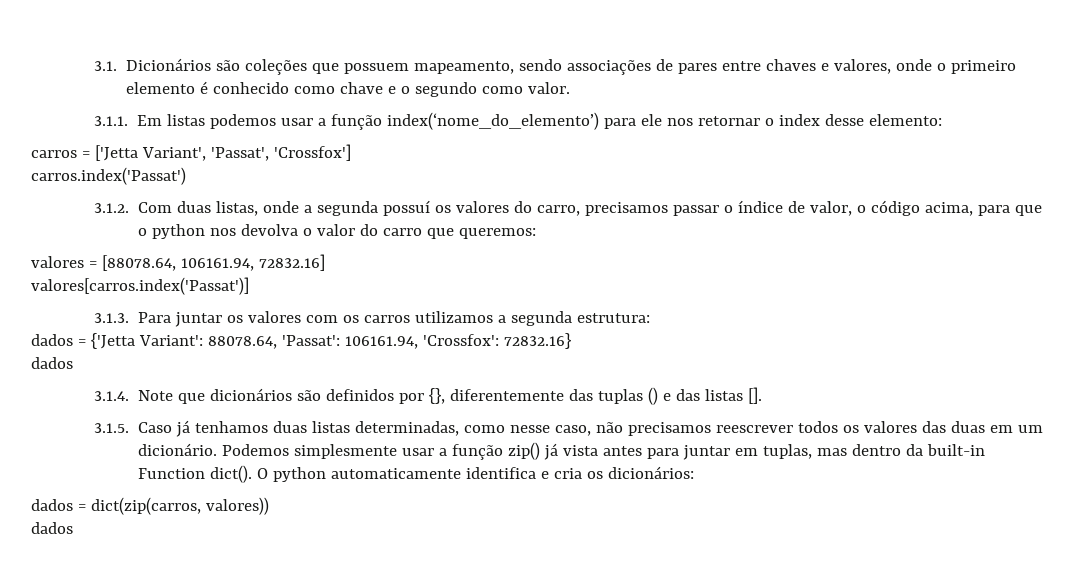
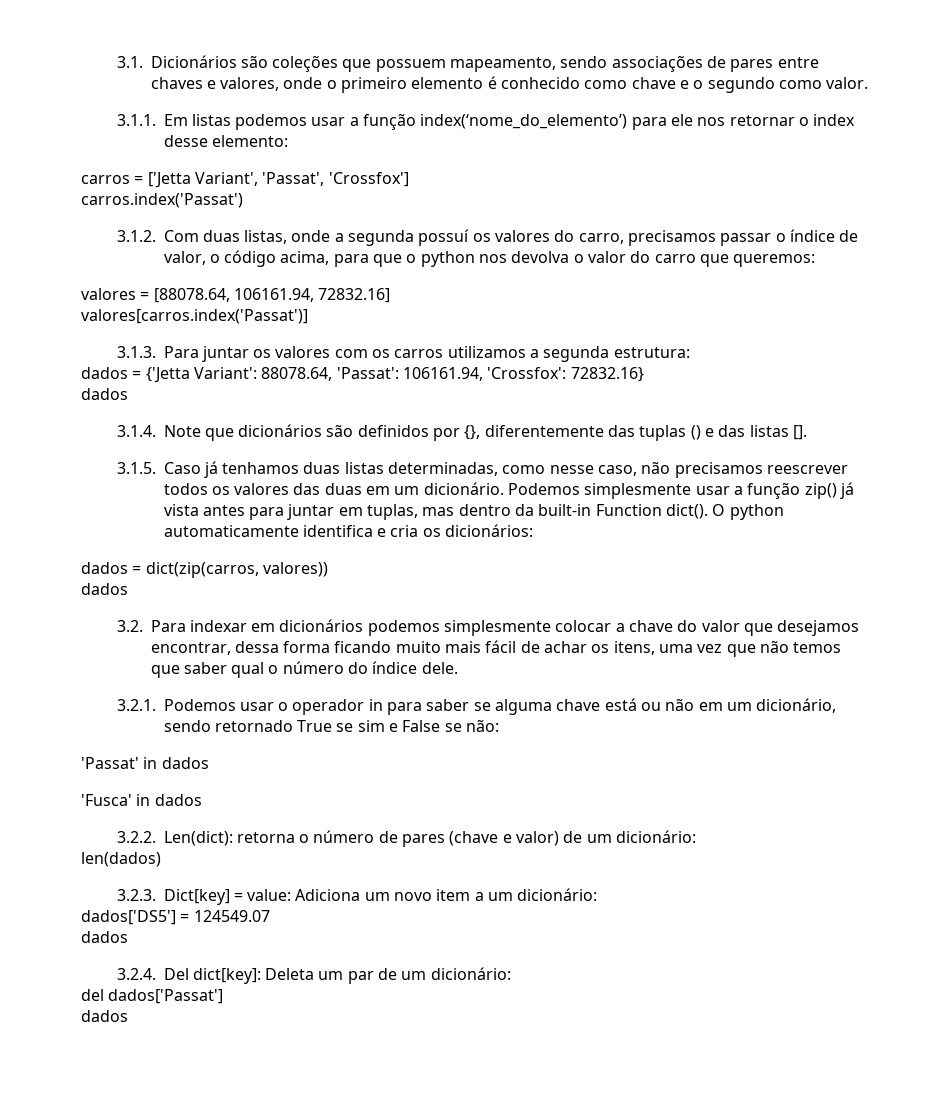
+ 3.2. Para indexar em dicionários podemos simplesmente colocar a chave do valor que desejamos encontrar, dessa forma ficando muito mais fácil de achar os itens, uma vez que não temos que saber qual o número do índice dele.
+ 3.2.1. Podemos usar o operador in para saber se alguma chave está ou não em um dicionário, sendo retornado True se sim e False se não:
+ 'Passat' in dados
+ 'Fusca' in dados
+ 3.2.2. Len(dict): retorna o número de pares (chave e valor) de um dicionário:
+ len(dados)
+ 3.2.3. Dict[key] = value: Adiciona um novo item a um dicionário:
+ dados['DS5'] = 124549.07
+ dados
+ 3.2.4. Del dict[key]: Deleta um par de um dicionário:
+ del dados['Passat']
+ dados

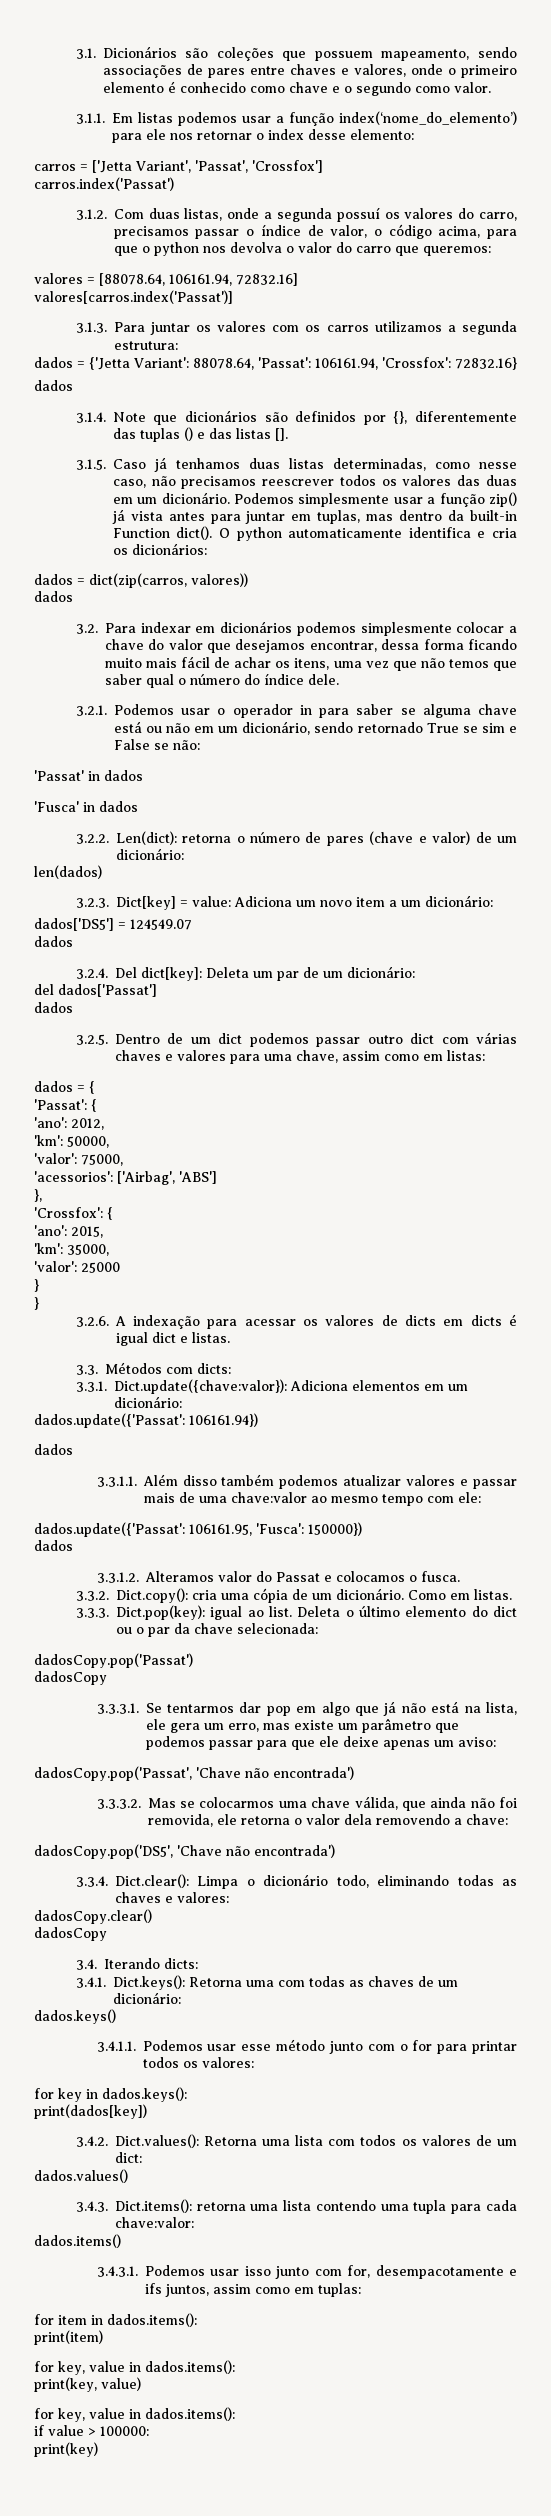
+ 3.2.5. Dentro de um dict podemos passar outro dict com várias chaves e valores para uma chave, assim como em listas:
+ dados = {
+ 'Passat': {
+ 'ano': 2012,
+ 'km': 50000,
+ 'valor': 75000,
+ 'acessorios': ['Airbag', 'ABS']
+ },
+ 'Crossfox': {
+ 'ano': 2015,
+ 'km': 35000,
+ 'valor': 25000
+ }
+ }
+ 3.2.6. A indexação para acessar os valores de dicts em dicts é igual dict e listas.
+ 3.3. Métodos com dicts:
+ 3.3.1. Dict.update({chave:valor}): Adiciona elementos em um dicionário:
+ dados.update({'Passat': 106161.94})
+ dados
+ 3.3.1.1. Além disso também podemos atualizar valores e passar mais de uma chave:valor ao mesmo tempo com ele:
+ dados.update({'Passat': 106161.95, 'Fusca': 150000})
+ dados
+ 3.3.1.2. Alteramos valor do Passat e colocamos o fusca.
+ 3.3.2. Dict.copy(): cria uma cópia de um dicionário. Como em listas.
+ 3.3.3. Dict.pop(key): igual ao list. Deleta o último elemento do dict ou o par da chave selecionada:
+ dadosCopy.pop('Passat')
+ dadosCopy
+ 3.3.3.1. Se tentarmos dar pop em algo que já não está na lista, ele gera um erro, mas existe um parâmetro que podemos passar para que ele deixe apenas um aviso:
+ dadosCopy.pop('Passat', 'Chave não encontrada')
+ 3.3.3.2. Mas se colocarmos uma chave válida, que ainda não foi removida, ele retorna o valor dela removendo a chave:
+ dadosCopy.pop('DS5', 'Chave não encontrada')
+ 3.3.4. Dict.clear(): Limpa o dicionário todo, eliminando todas as chaves e valores:
+ dadosCopy.clear()
+ dadosCopy
+ 3.4. Iterando dicts:
+ 3.4.1. Dict.keys(): Retorna uma com todas as chaves de um dicionário:
+ dados.keys()
+ 3.4.1.1. Podemos usar esse método junto com o for para printar todos os valores:
+ for key in dados.keys():
+ print(dados[key])
+ 3.4.2. Dict.values(): Retorna uma lista com todos os valores de um dict:
+ dados.values()
+ 3.4.3. Dict.items(): retorna uma lista contendo uma tupla para cada chave:valor:
+ dados.items()
+ 3.4.3.1. Podemos usar isso junto com for, desempacotamente e ifs juntos, assim como em tuplas:
+ for item in dados.items():
+ print(item)
+ for key, value in dados.items():
+ print(key, value)
+ for key, value in dados.items():
+ if value > 100000:
+ print(key)

